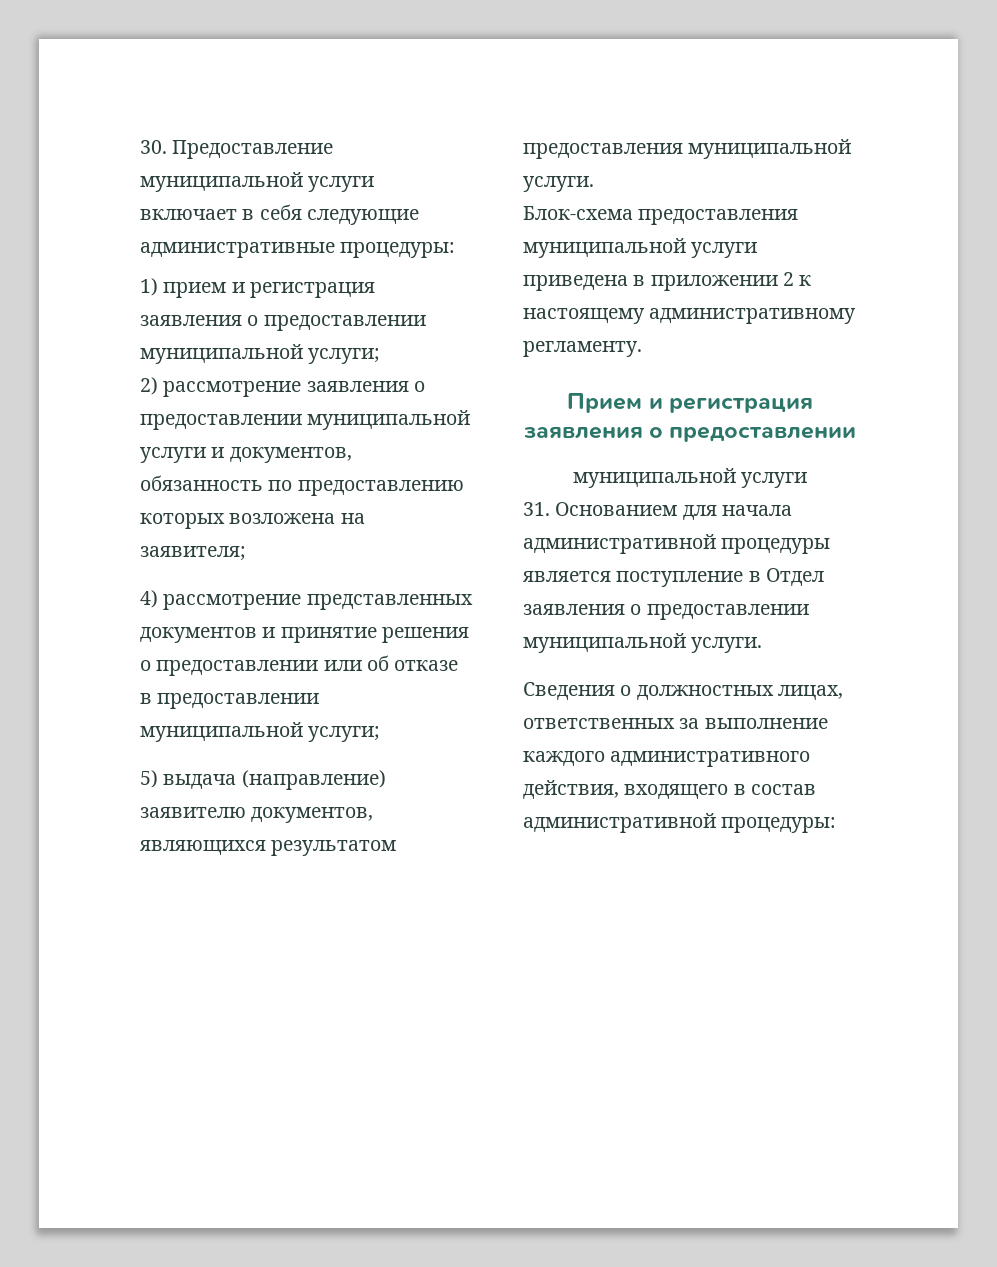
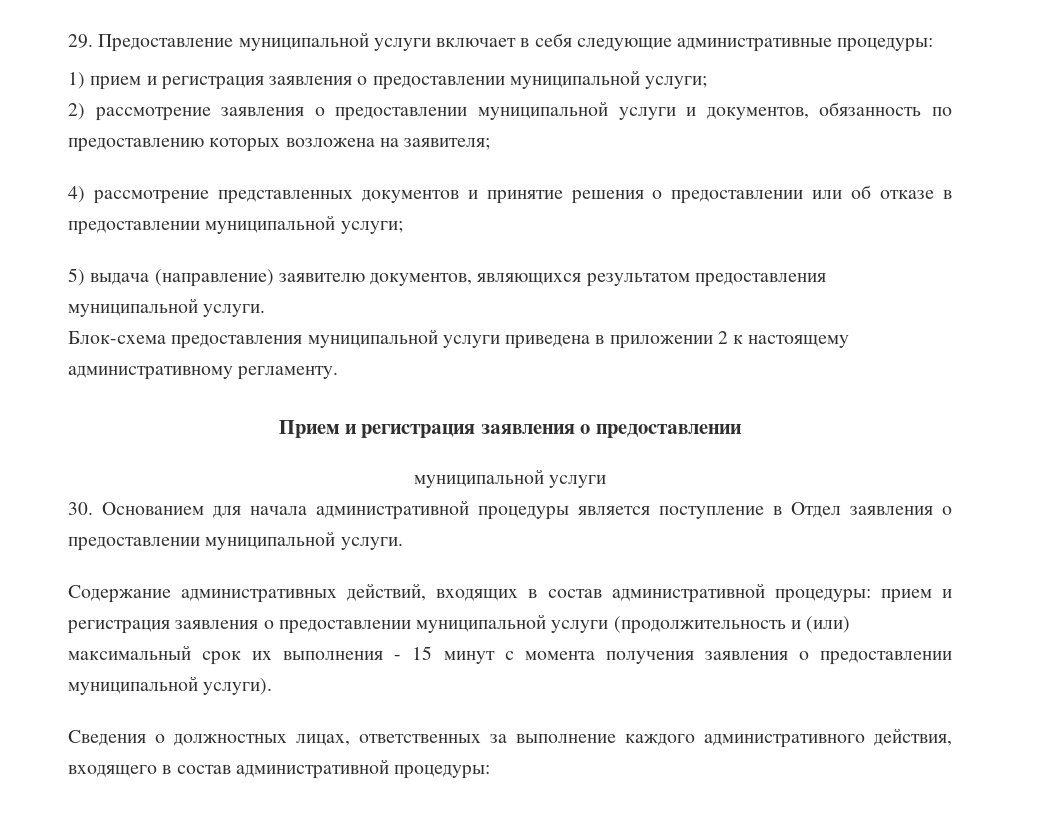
- 30. Предоставление муниципальной услуги включает в себя следующие административные процедуры:
+ 29. Предоставление муниципальной услуги включает в себя следующие административные процедуры:
- 31. Основанием для начала административной процедуры является поступление в Отдел заявления о предоставлении муниципальной услуги.
+ 30. Основанием для начала административной процедуры является поступление в Отдел заявления о предоставлении муниципальной услуги.
+ Содержание административных действий, входящих в состав административной процедуры: прием и регистрация заявления о предоставлении муниципальной услуги (продолжительность и (или) максимальный срок их выполнения - 15 минут с момента получения заявления о предоставлении муниципальной услуги).

